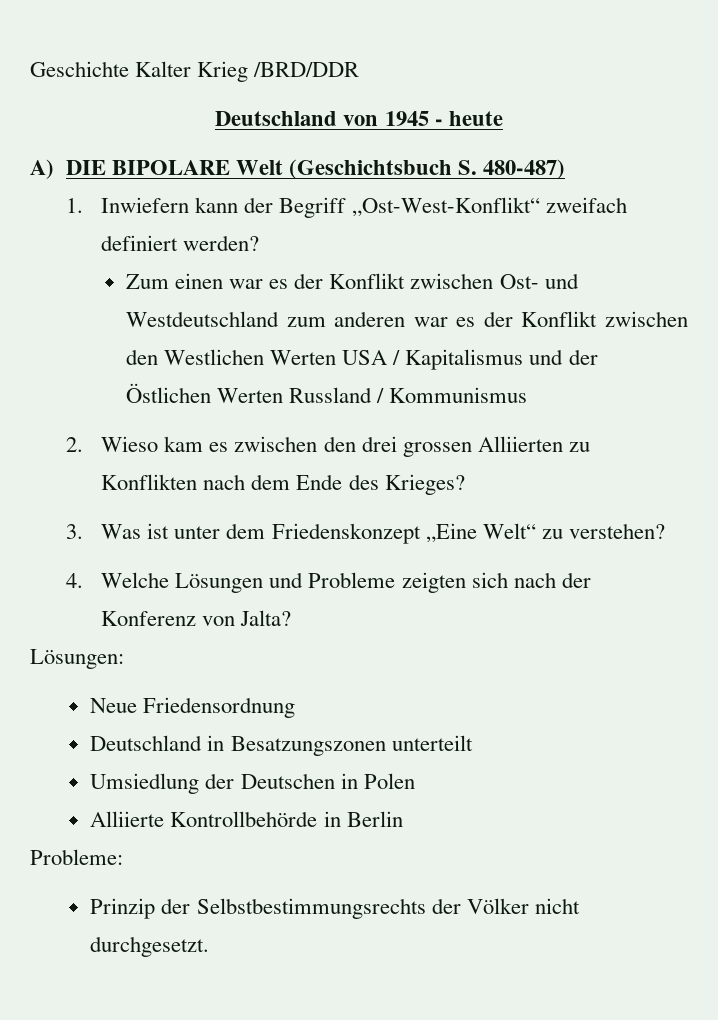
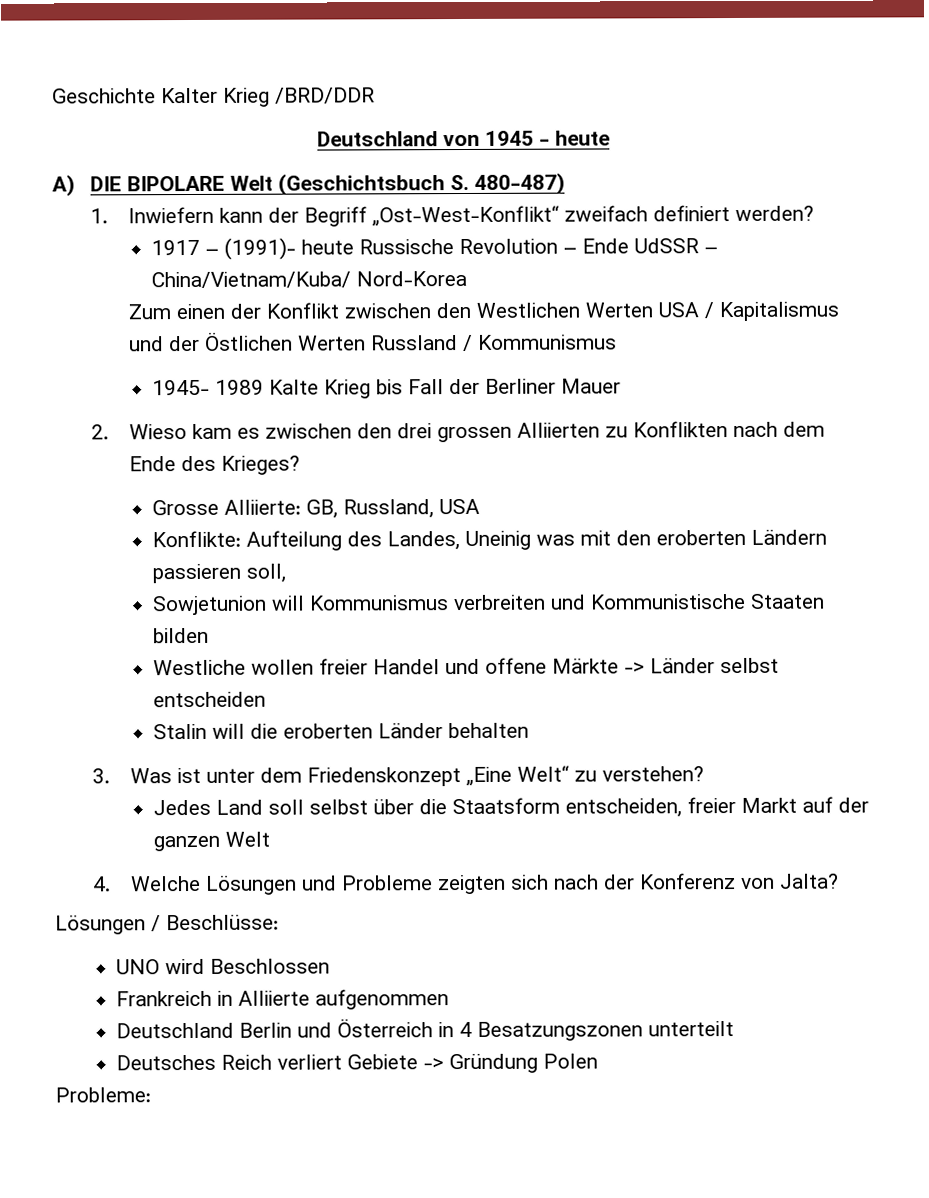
- Zum einen war es der Konflikt zwischen Ost- und Westdeutschland zum anderen war es der Konflikt zwischen den Westlichen Werten USA / Kapitalismus und der Östlichen Werten Russland / Kommunismus
+ 1917 – (1991)- heute Russische Revolution – Ende UdSSR – China/Vietnam/Kuba/ Nord-Korea
+ Zum einen der Konflikt zwischen den Westlichen Werten USA / Kapitalismus und der Östlichen Werten Russland / Kommunismus
+ 1945- 1989 Kalte Krieg bis Fall der Berliner Mauer
+ Grosse Alliierte: GB, Russland, USA
+ Konflikte: Aufteilung des Landes, Uneinig was mit den eroberten Ländern passieren soll,
+ Sowjetunion will Kommunismus verbreiten und Kommunistische Staaten bilden
+ Westliche wollen freier Handel und offene Märkte -> Länder selbst entscheiden
+ Stalin will die eroberten Länder behalten
+ Jedes Land soll selbst über die Staatsform entscheiden, freier Markt auf der ganzen Welt
- Lösungen:
- Neue Friedensordnung
- Deutschland in Besatzungszonen unterteilt
- Umsiedlung der Deutschen in Polen
- Alliierte Kontrollbehörde in Berlin
+ Lösungen / Beschlüsse:
+ UNO wird Beschlossen
+ Frankreich in Alliierte aufgenommen
+ Deutschland Berlin und Österreich in 4 Besatzungszonen unterteilt
+ Deutsches Reich verliert Gebiete -> Gründung Polen
  Probleme:
- Prinzip der Selbstbestimmungsrechts der Völker nicht durchgesetzt.

